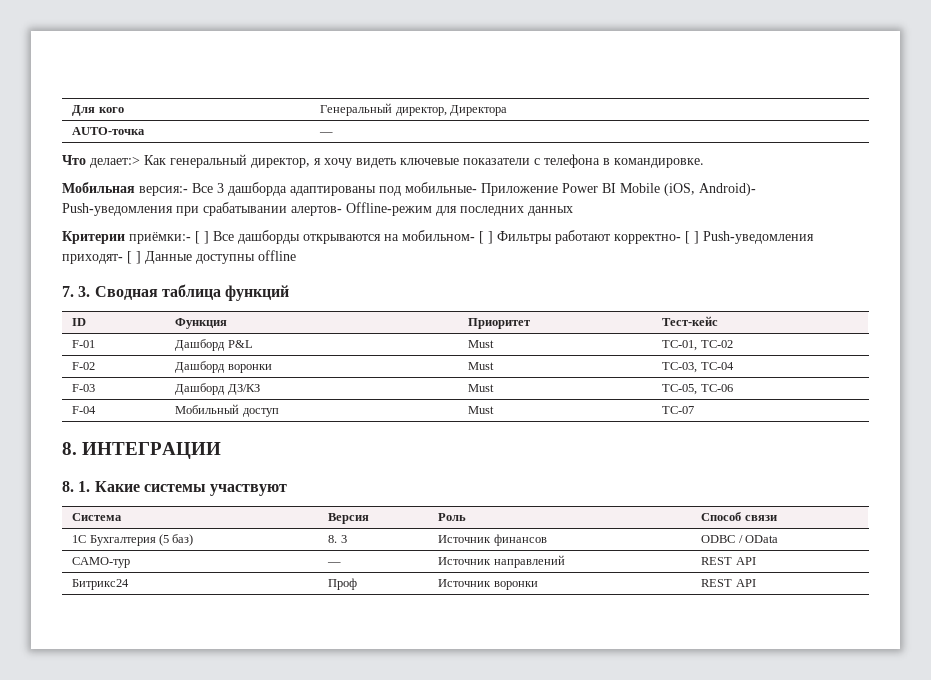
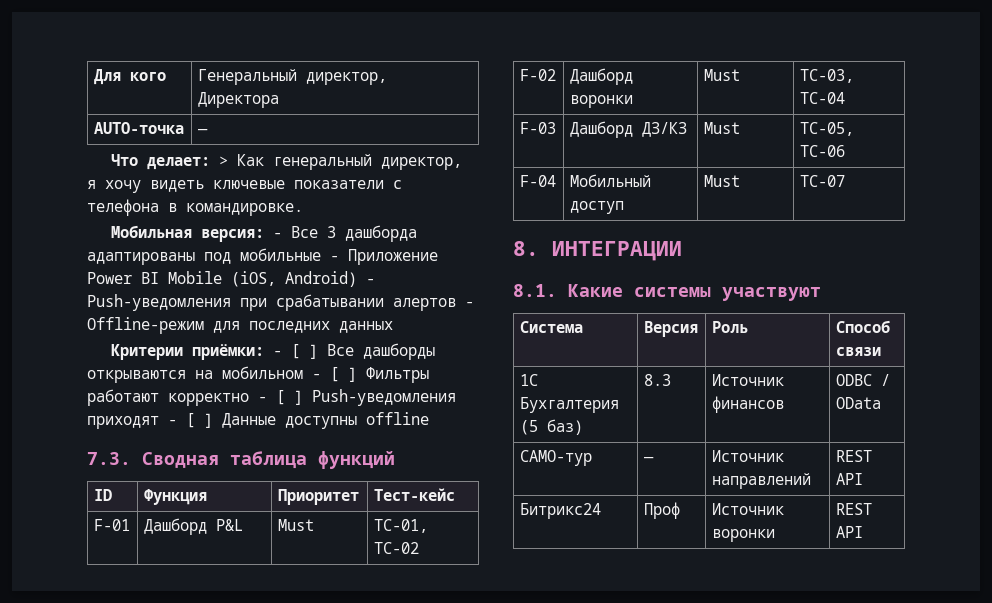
- Что делает:> Как генеральный директор, я хочу видеть ключевые показатели с телефона в командировке.
+ Что делает: > Как генеральный директор, я хочу видеть ключевые показатели с телефона в командировке.
- Мобильная версия:- Все 3 дашборда адаптированы под мобильные- Приложение Power BI Mobile (iOS, Android)- Push-уведомления при срабатывании алертов- Offline-режим для последних данных
+ Мобильная версия: - Все 3 дашборда адаптированы под мобильные - Приложение Power BI Mobile (iOS, Android) - Push-уведомления при срабатывании алертов - Offline-режим для последних данных
- Критерии приёмки:- [ ] Все дашборды открываются на мобильном- [ ] Фильтры работают корректно- [ ] Push-уведомления приходят- [ ] Данные доступны offline
+ Критерии приёмки: - [ ] Все дашборды открываются на мобильном - [ ] Фильтры работают корректно - [ ] Push-уведомления приходят - [ ] Данные доступны offline
- 7. 3. Сводная таблица функций
+ 7.3. Сводная таблица функций
- 8. 1. Какие системы участвуют
+ 8.1. Какие системы участвуют
- 1С Бухгалтерия (5 баз) | 8. 3 | Источник финансов | ODBC / OData
+ 1С Бухгалтерия (5 баз) | 8.3 | Источник финансов | ODBC / OData

